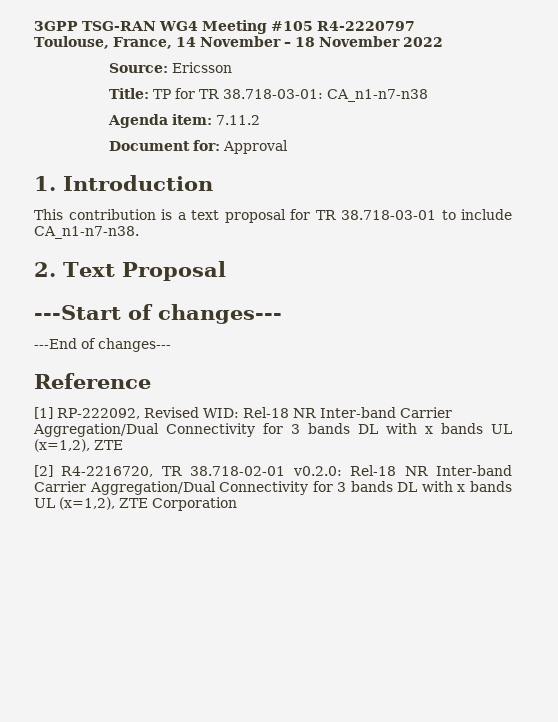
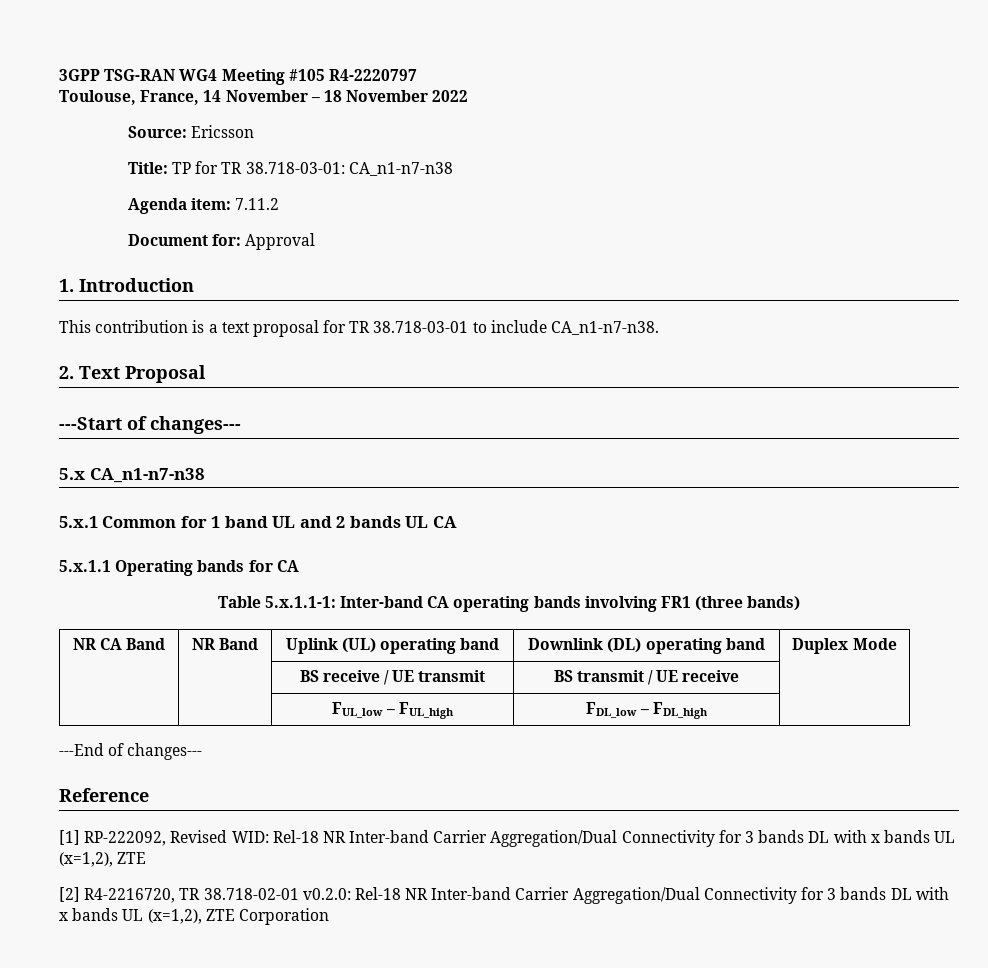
+ 5.x CA_n1-n7-n38
+ 5.x.1 Common for 1 band UL and 2 bands UL CA
+ 5.x.1.1 Operating bands for CA
+ Table 5.x.1.1-1: Inter-band CA operating bands involving FR1 (three bands)
+ NR CA Band | NR Band | Uplink (UL) operating band | Downlink (DL) operating band | Duplex Mode
+ | | BS receive / UE transmit | BS transmit / UE receive |
+ | | FUL_low – FUL_high | FDL_low – FDL_high |

